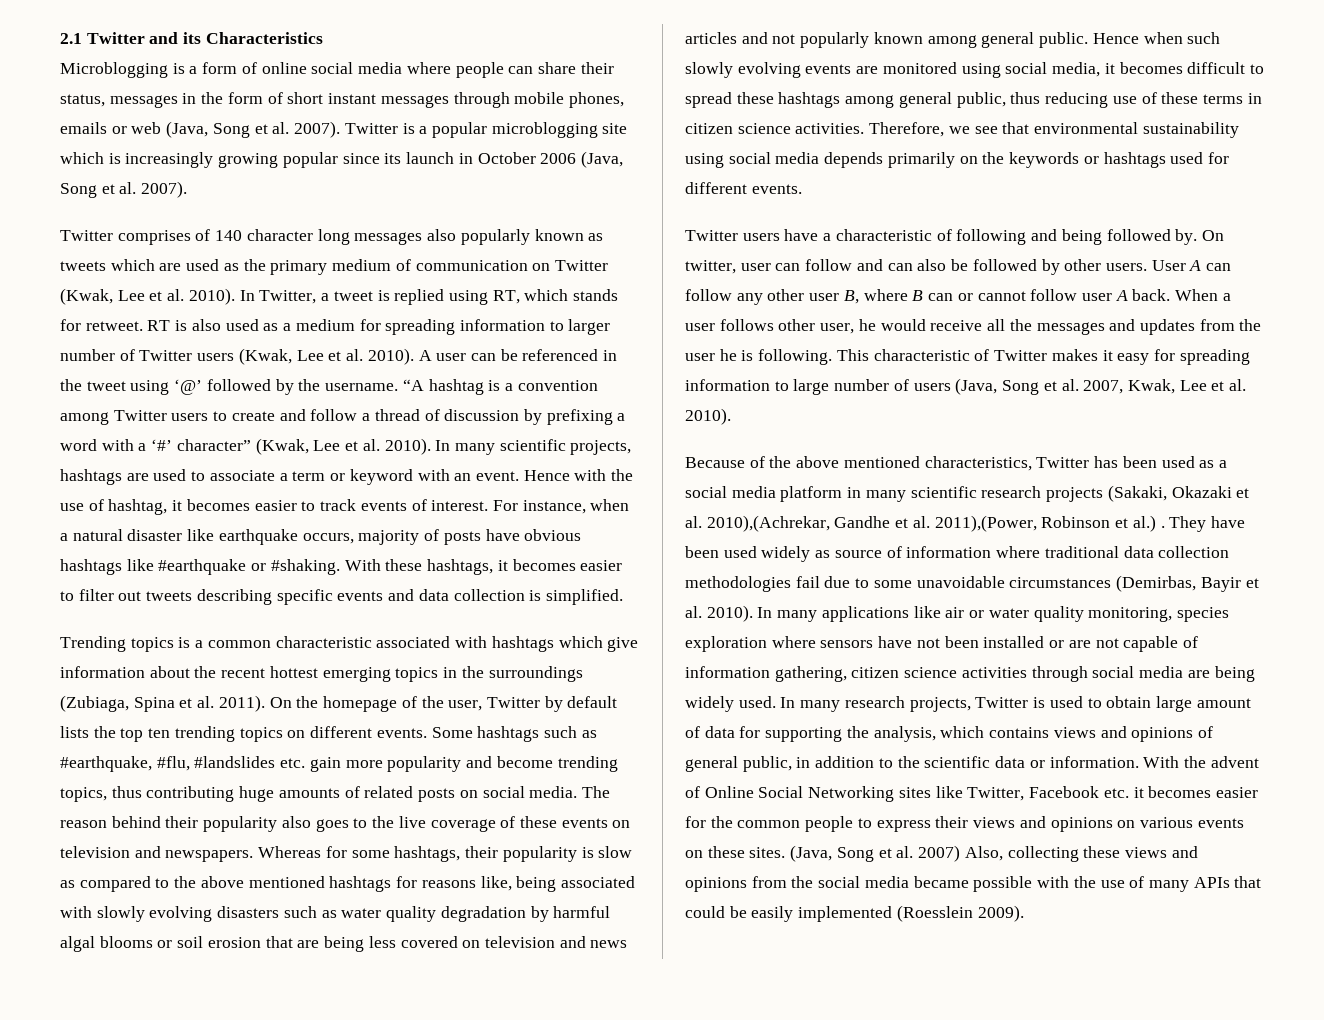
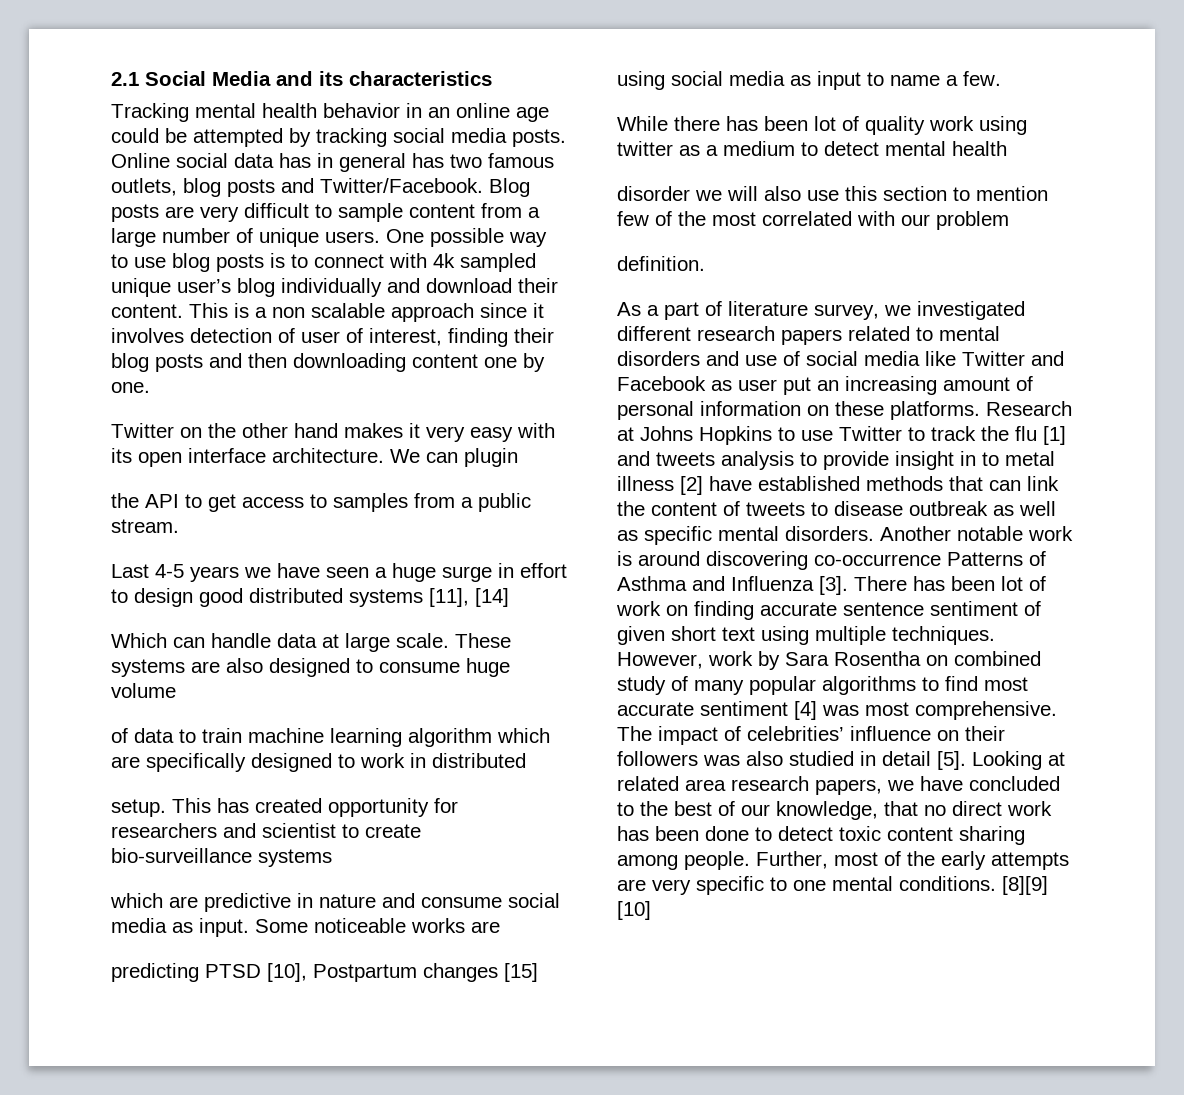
- 2.1 Twitter and its Characteristics
- Microblogging is a form of online social media where people can share their status, messages in the form of short instant messages through mobile phones, emails or web (Java, Song et al. 2007). Twitter is a popular microblogging site which is increasingly growing popular since its launch in October 2006 (Java, Song et al. 2007).
- Twitter comprises of 140 character long messages also popularly known as tweets which are used as the primary medium of communication on Twitter (Kwak, Lee et al. 2010). In Twitter, a tweet is replied using RT, which stands for retweet. RT is also used as a medium for spreading information to larger number of Twitter users (Kwak, Lee et al. 2010). A user can be referenced in the tweet using ‘@’ followed by the username. “A hashtag is a convention among Twitter users to create and follow a thread of discussion by prefixing a word with a ‘#’ character” (Kwak, Lee et al. 2010). In many scientific projects, hashtags are used to associate a term or keyword with an event. Hence with the use of hashtag, it becomes easier to track events of interest. For instance, when a natural disaster like earthquake occurs, majority of posts have obvious hashtags like #earthquake or #shaking. With these hashtags, it becomes easier to filter out tweets describing specific events and data collection is simplified.
- Trending topics is a common characteristic associated with hashtags which give information about the recent hottest emerging topics in the surroundings (Zubiaga, Spina et al. 2011). On the homepage of the user, Twitter by default lists the top ten trending topics on different events. Some hashtags such as #earthquake, #flu, #landslides etc. gain more popularity and become trending topics, thus contributing huge amounts of related posts on social media. The reason behind their popularity also goes to the live coverage of these events on television and newspapers. Whereas for some hashtags, their popularity is slow as compared to the above mentioned hashtags for reasons like, being associated with slowly evolving disasters such as water quality degradation by harmful algal blooms or soil erosion that are being less covered on television and news articles and not popularly known among general public. Hence when such slowly evolving events are monitored using social media, it becomes difficult to spread these hashtags among general public, thus reducing use of these terms in citizen science activities. Therefore, we see that environmental sustainability using social media depends primarily on the keywords or hashtags used for different events.
- Twitter users have a characteristic of following and being followed by. On twitter, user can follow and can also be followed by other users. User A can follow any other user B, where B can or cannot follow user A back. When a user follows other user, he would receive all the messages and updates from the user he is following. This characteristic of Twitter makes it easy for spreading information to large number of users (Java, Song et al. 2007, Kwak, Lee et al. 2010).
- Because of the above mentioned characteristics, Twitter has been used as a social media platform in many scientific research projects (Sakaki, Okazaki et al. 2010),(Achrekar, Gandhe et al. 2011),(Power, Robinson et al.) . They have been used widely as source of information where traditional data collection methodologies fail due to some unavoidable circumstances (Demirbas, Bayir et al. 2010). In many applications like air or water quality monitoring, species exploration where sensors have not been installed or are not capable of information gathering, citizen science activities through social media are being widely used. In many research projects, Twitter is used to obtain large amount of data for supporting the analysis, which contains views and opinions of general public, in addition to the scientific data or information. With the advent of Online Social Networking sites like Twitter, Facebook etc. it becomes easier for the common people to express their views and opinions on various events on these sites. (Java, Song et al. 2007) Also, collecting these views and opinions from the social media became possible with the use of many APIs that could be easily implemented (Roesslein 2009).
+ 2.1 Social Media and its characteristics
+ Tracking mental health behavior in an online age could be attempted by tracking social media posts. Online social data has in general has two famous outlets, blog posts and Twitter/Facebook. Blog posts are very difficult to sample content from a large number of unique users. One possible way to use blog posts is to connect with 4k sampled unique user’s blog individually and download their content. This is a non scalable approach since it involves detection of user of interest, finding their blog posts and then downloading content one by one.
+ Twitter on the other hand makes it very easy with its open interface architecture. We can plugin
+ the API to get access to samples from a public stream.
+ Last 4-5 years we have seen a huge surge in effort to design good distributed systems [11], [14]
+ Which can handle data at large scale. These systems are also designed to consume huge volume
+ of data to train machine learning algorithm which are specifically designed to work in distributed
+ setup. This has created opportunity for researchers and scientist to create bio-surveillance systems
+ which are predictive in nature and consume social media as input. Some noticeable works are
+ predicting PTSD [10], Postpartum changes [15] using social media as input to name a few.
+ While there has been lot of quality work using twitter as a medium to detect mental health
+ disorder we will also use this section to mention few of the most correlated with our problem
+ definition.
+ As a part of literature survey, we investigated different research papers related to mental disorders and use of social media like Twitter and Facebook as user put an increasing amount of personal information on these platforms. Research at Johns Hopkins to use Twitter to track the flu [1] and tweets analysis to provide insight in to metal illness [2] have established methods that can link the content of tweets to disease outbreak as well as specific mental disorders. Another notable work is around discovering co-occurrence Patterns of Asthma and Influenza [3]. There has been lot of work on finding accurate sentence sentiment of given short text using multiple techniques. However, work by Sara Rosentha on combined study of many popular algorithms to find most accurate sentiment [4] was most comprehensive. The impact of celebrities’ influence on their followers was also studied in detail [5]. Looking at related area research papers, we have concluded to the best of our knowledge, that no direct work has been done to detect toxic content sharing among people. Further, most of the early attempts are very specific to one mental conditions. [8][9] [10]

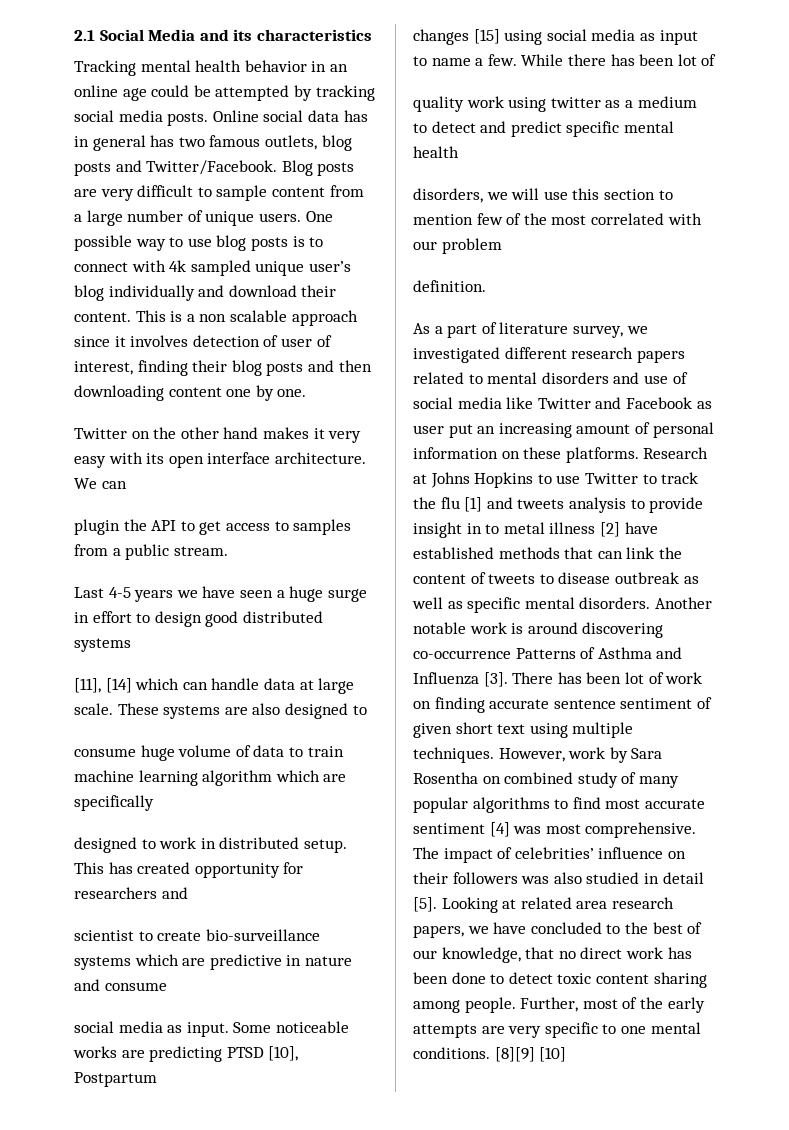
- We can plugin
- the API to get access to samples from a public stream.
+ We can
+ plugin the API to get access to samples from a public stream.
- Last 4-5 years we have seen a huge surge in effort to design good distributed systems [11], [14]
- Which can handle data at large scale.
+ Last 4-5 years we have seen a huge surge in effort to design good distributed systems
+ [11], [14] which can handle data at large scale.
- These systems are also designed to consume huge volume
- of data to train machine learning algorithm which are specifically designed to work in distributed
- setup.
+ These systems are also designed to
+ consume huge volume of data to train machine learning algorithm which are specifically
+ designed to work in distributed setup.
- This has created opportunity for researchers and scientist to create bio-surveillance systems
- which are predictive in nature and consume social media as input.
+ This has created opportunity for researchers and
+ scientist to create bio-surveillance systems which are predictive in nature and consume
+ social media as input.
- Some noticeable works are
- predicting PTSD [10], Postpartum changes [15] using social media as input to name a few.
- While there has been lot of quality work using twitter as a medium to detect mental health
+ Some noticeable works are predicting PTSD [10], Postpartum
+ changes [15] using social media as input to name a few. While there has been lot of
+ quality work using twitter as a medium to detect and predict specific mental health
- disorder we will also use this section to mention few of the most correlated with our problem
+ disorders, we will use this section to mention few of the most correlated with our problem

